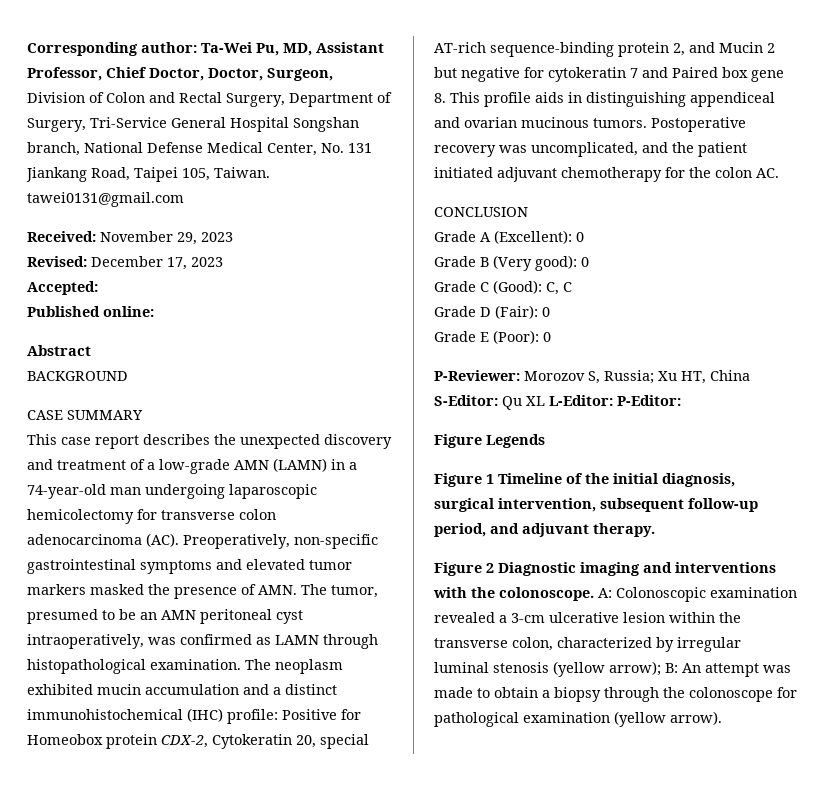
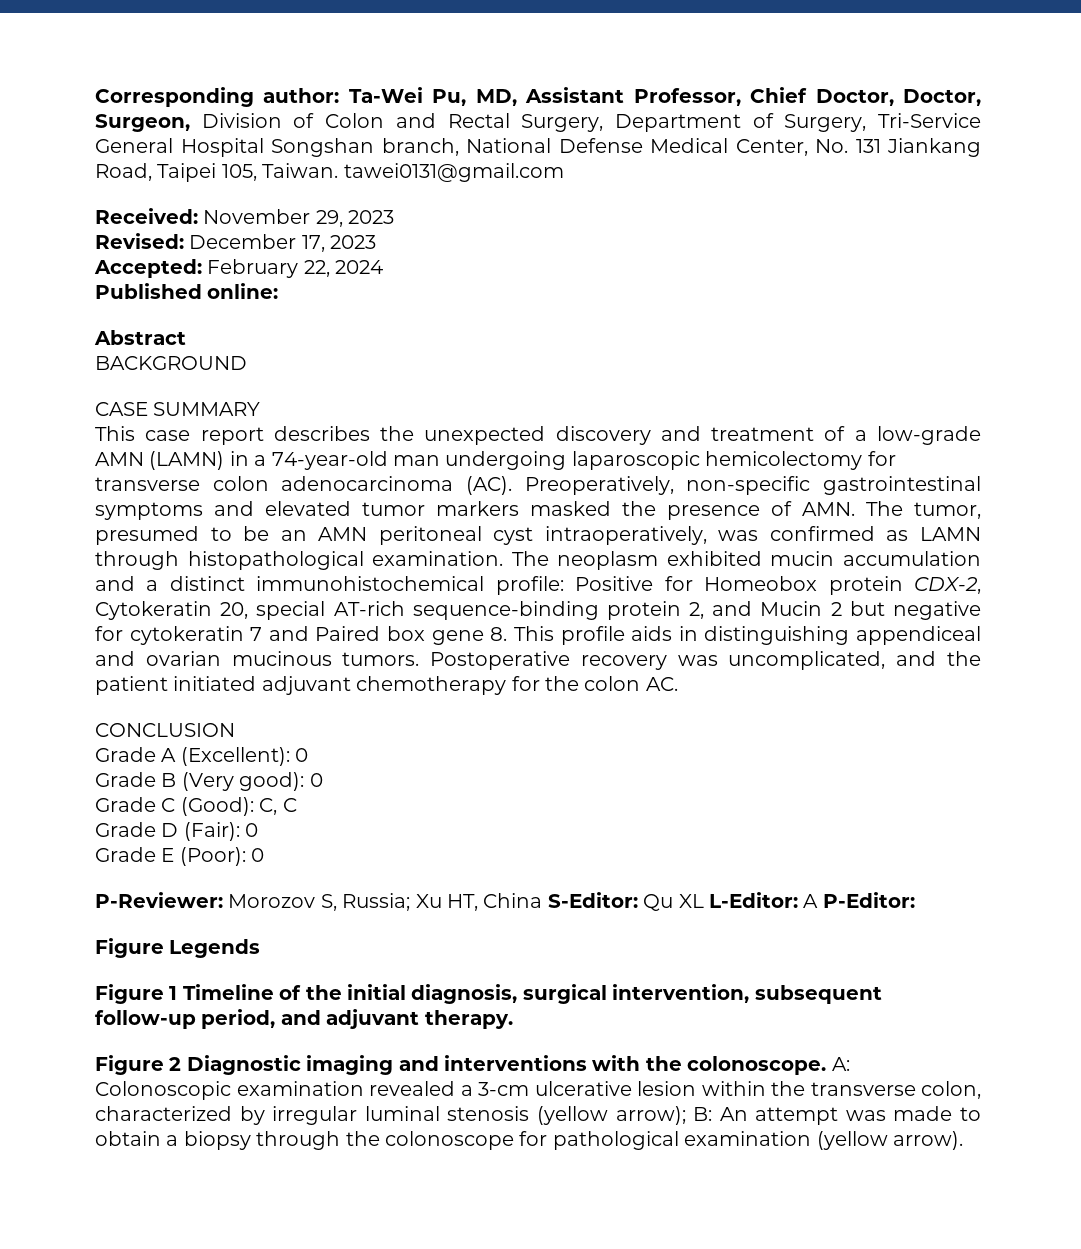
- Accepted:
+ Accepted: February 22, 2024
- The neoplasm exhibited mucin accumulation and a distinct immunohistochemical (IHC) profile: Positive for Homeobox protein CDX-2, Cytokeratin 20, special AT-rich sequence-binding protein 2, and Mucin 2 but negative for cytokeratin 7 and Paired box gene 8. This profile aids in distinguishing appendiceal and ovarian mucinous tumors.
+ The neoplasm exhibited mucin accumulation and a distinct immunohistochemical profile: Positive for Homeobox protein CDX-2, Cytokeratin 20, special AT-rich sequence-binding protein 2, and Mucin 2 but negative for cytokeratin 7 and Paired box gene 8. This profile aids in distinguishing appendiceal and ovarian mucinous tumors.
- P-Reviewer: Morozov S, Russia; Xu HT, China S-Editor: Qu XL L-Editor: P-Editor:
+ P-Reviewer: Morozov S, Russia; Xu HT, China S-Editor: Qu XL L-Editor: A P-Editor:

